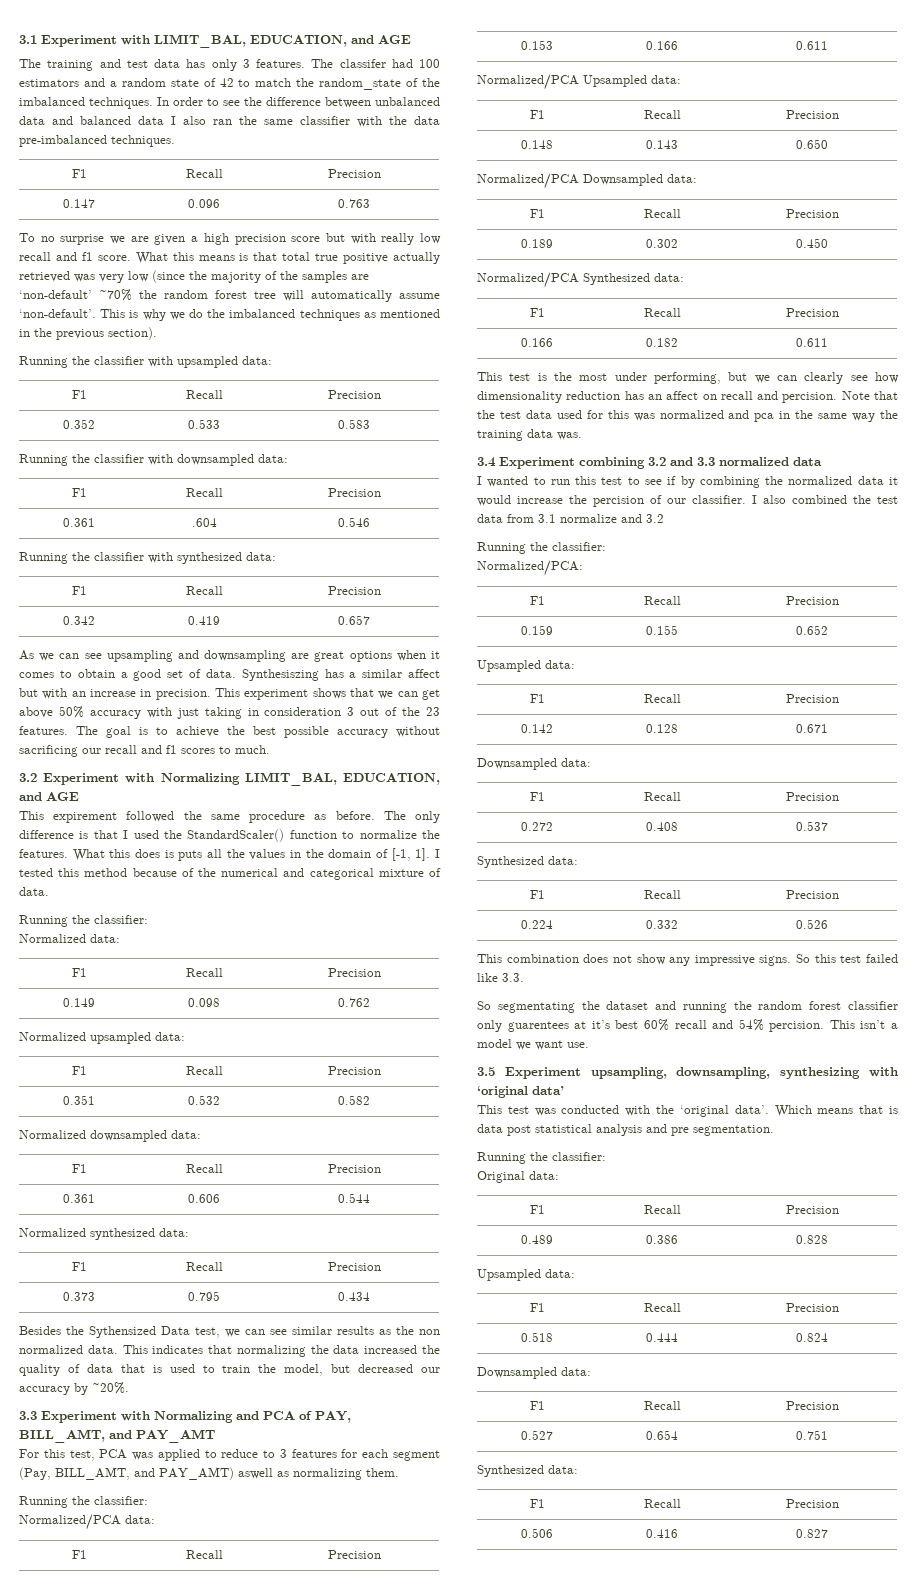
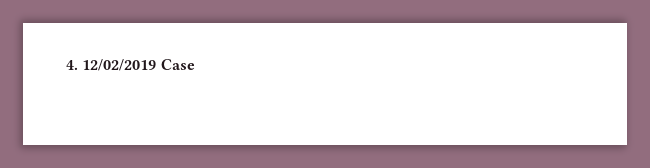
- 3.1 Experiment with LIMIT_BAL, EDUCATION, and AGE
- The training and test data has only 3 features. The classifer had 100 estimators and a random state of 42 to match the random_state of the imbalanced techniques. In order to see the difference between unbalanced data and balanced data I also ran the same classifier with the data pre-imbalanced techniques.
- F1 | Recall | Precision
- 0.147 | 0.096 | 0.763
- To no surprise we are given a high precision score but with really low recall and f1 score. What this means is that total true positive actually retrieved was very low (since the majority of the samples are ‘non-default’ ~70% the random forest tree will automatically assume ‘non-default’. This is why we do the imbalanced techniques as mentioned in the previous section).
- Running the classifier with upsampled data:
- F1 | Recall | Precision
- 0.352 | 0.533 | 0.583
- Running the classifier with downsampled data:
- F1 | Recall | Precision
- 0.361 | .604 | 0.546
- Running the classifier with synthesized data:
- F1 | Recall | Precision
- 0.342 | 0.419 | 0.657
- As we can see upsampling and downsampling are great options when it comes to obtain a good set of data. Synthesiszing has a similar affect but with an increase in precision. This experiment shows that we can get above 50% accuracy with just taking in consideration 3 out of the 23 features. The goal is to achieve the best possible accuracy without sacrificing our recall and f1 scores to much.
- 3.2 Experiment with Normalizing LIMIT_BAL, EDUCATION, and AGE
- This expirement followed the same procedure as before. The only difference is that I used the StandardScaler() function to normalize the features. What this does is puts all the values in the domain of [-1, 1]. I tested this method because of the numerical and categorical mixture of data.
- Running the classifier:
- Normalized data:
- F1 | Recall | Precision
- 0.149 | 0.098 | 0.762
- Normalized upsampled data:
- F1 | Recall | Precision
- 0.351 | 0.532 | 0.582
- Normalized downsampled data:
- F1 | Recall | Precision
- 0.361 | 0.606 | 0.544
- Normalized synthesized data:
- F1 | Recall | Precision
- 0.373 | 0.795 | 0.434
- Besides the Sythensized Data test, we can see similar results as the non normalized data. This indicates that normalizing the data increased the quality of data that is used to train the model, but decreased our accuracy by ~20%.
- 3.3 Experiment with Normalizing and PCA of PAY, BILL_AMT, and PAY_AMT
- For this test, PCA was applied to reduce to 3 features for each segment (Pay, BILL_AMT, and PAY_AMT) aswell as normalizing them.
- Running the classifier:
- Normalized/PCA data:
- F1 | Recall | Precision
- 0.153 | 0.166 | 0.611
- Normalized/PCA Upsampled data:
- F1 | Recall | Precision
- 0.148 | 0.143 | 0.650
- Normalized/PCA Downsampled data:
- F1 | Recall | Precision
- 0.189 | 0.302 | 0.450
- Normalized/PCA Synthesized data:
- F1 | Recall | Precision
- 0.166 | 0.182 | 0.611
- This test is the most under performing, but we can clearly see how dimensionality reduction has an affect on recall and percision. Note that the test data used for this was normalized and pca in the same way the training data was.
- 3.4 Experiment combining 3.2 and 3.3 normalized data
- I wanted to run this test to see if by combining the normalized data it would increase the percision of our classifier. I also combined the test data from 3.1 normalize and 3.2
- Running the classifier:
- Normalized/PCA:
- F1 | Recall | Precision
- 0.159 | 0.155 | 0.652
- Upsampled data:
- F1 | Recall | Precision
- 0.142 | 0.128 | 0.671
- Downsampled data:
- F1 | Recall | Precision
- 0.272 | 0.408 | 0.537
- Synthesized data:
- F1 | Recall | Precision
- 0.224 | 0.332 | 0.526
- This combination does not show any impressive signs. So this test failed like 3.3.
- So segmentating the dataset and running the random forest classifier only guarentees at it’s best 60% recall and 54% percision. This isn’t a model we want use.
- 3.5 Experiment upsampling, downsampling, synthesizing with ‘original data’
- This test was conducted with the ‘original data’. Which means that is data post statistical analysis and pre segmentation.
- Running the classifier:
- Original data:
- F1 | Recall | Precision
- 0.489 | 0.386 | 0.828
- Upsampled data:
- F1 | Recall | Precision
- 0.518 | 0.444 | 0.824
- Downsampled data:
- F1 | Recall | Precision
- 0.527 | 0.654 | 0.751
- Synthesized data:
- F1 | Recall | Precision
- 0.506 | 0.416 | 0.827
+ 4. 12/02/2019 Case

